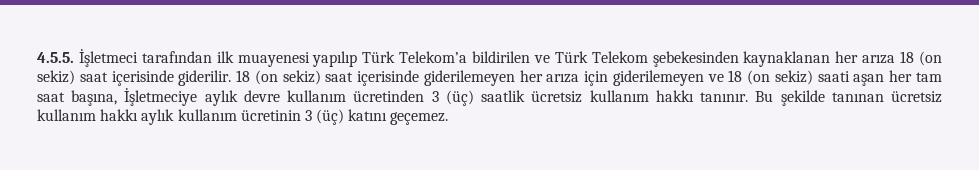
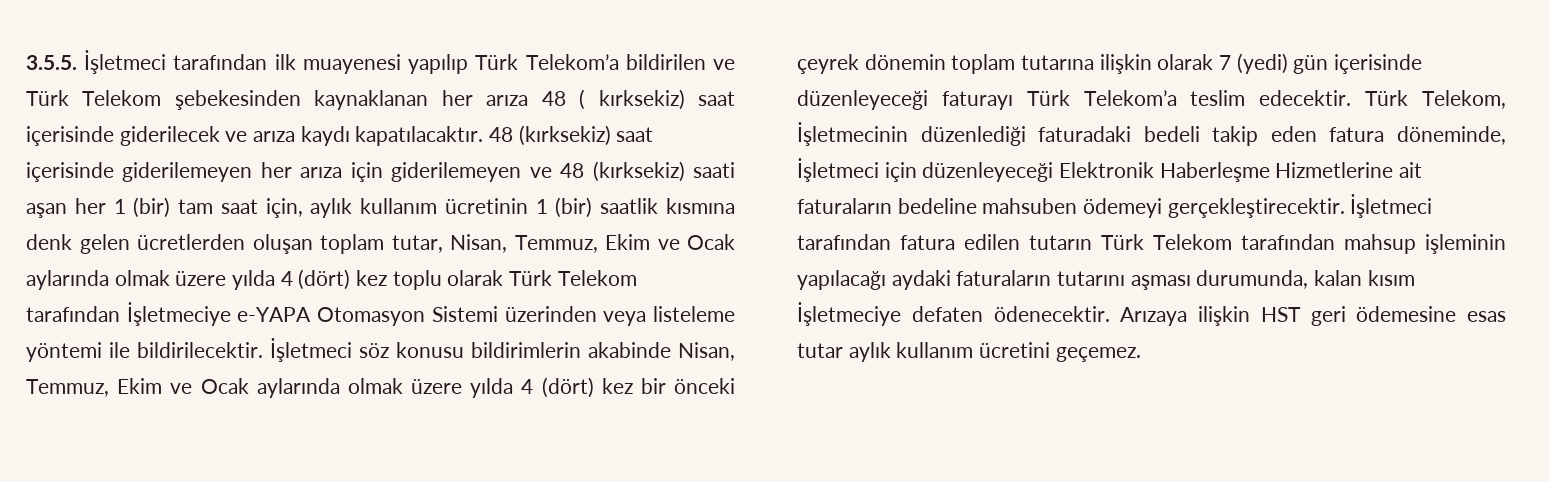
- 4.5.5. İşletmeci tarafından ilk muayenesi yapılıp Türk Telekom’a bildirilen ve Türk Telekom şebekesinden kaynaklanan her arıza 18 (on sekiz) saat içerisinde giderilir. 18 (on sekiz) saat içerisinde giderilemeyen her arıza için giderilemeyen ve 18 (on sekiz) saati aşan her tam saat başına, İşletmeciye aylık devre kullanım ücretinden 3 (üç) saatlik ücretsiz kullanım hakkı tanınır. Bu şekilde tanınan ücretsiz kullanım hakkı aylık kullanım ücretinin 3 (üç) katını geçemez.
+ 3.5.5. İşletmeci tarafından ilk muayenesi yapılıp Türk Telekom’a bildirilen ve Türk Telekom şebekesinden kaynaklanan her arıza 48 ( kırksekiz) saat içerisinde giderilecek ve arıza kaydı kapatılacaktır. 48 (kırksekiz) saat içerisinde giderilemeyen her arıza için giderilemeyen ve 48 (kırksekiz) saati aşan her 1 (bir) tam saat için, aylık kullanım ücretinin 1 (bir) saatlik kısmına denk gelen ücretlerden oluşan toplam tutar, Nisan, Temmuz, Ekim ve Ocak aylarında olmak üzere yılda 4 (dört) kez toplu olarak Türk Telekom tarafından İşletmeciye e-YAPA Otomasyon Sistemi üzerinden veya listeleme yöntemi ile bildirilecektir. İşletmeci söz konusu bildirimlerin akabinde Nisan, Temmuz, Ekim ve Ocak aylarında olmak üzere yılda 4 (dört) kez bir önceki çeyrek dönemin toplam tutarına ilişkin olarak 7 (yedi) gün içerisinde düzenleyeceği faturayı Türk Telekom’a teslim edecektir. Türk Telekom, İşletmecinin düzenlediği faturadaki bedeli takip eden fatura döneminde, İşletmeci için düzenleyeceği Elektronik Haberleşme Hizmetlerine ait faturaların bedeline mahsuben ödemeyi gerçekleştirecektir. İşletmeci tarafından fatura edilen tutarın Türk Telekom tarafından mahsup işleminin yapılacağı aydaki faturaların tutarını aşması durumunda, kalan kısım İşletmeciye defaten ödenecektir. Arızaya ilişkin HST geri ödemesine esas tutar aylık kullanım ücretini geçemez.

